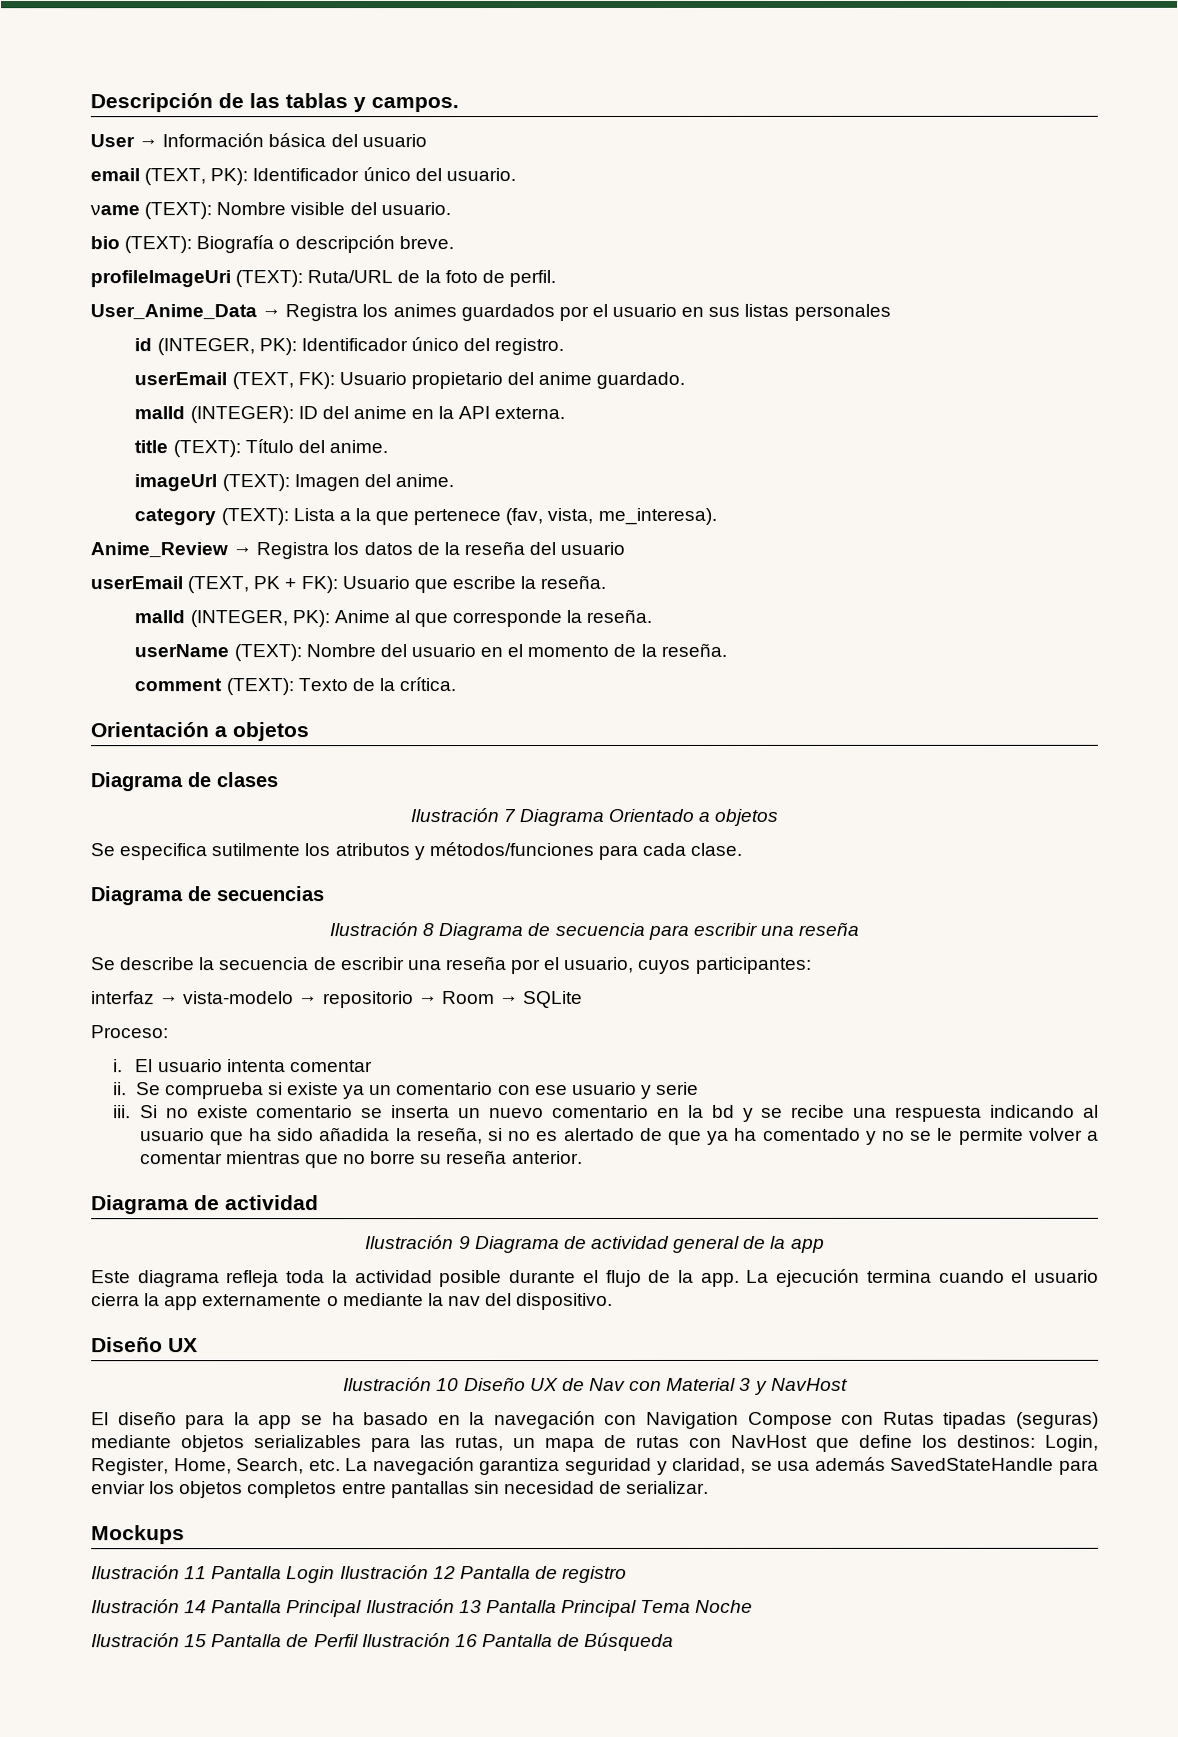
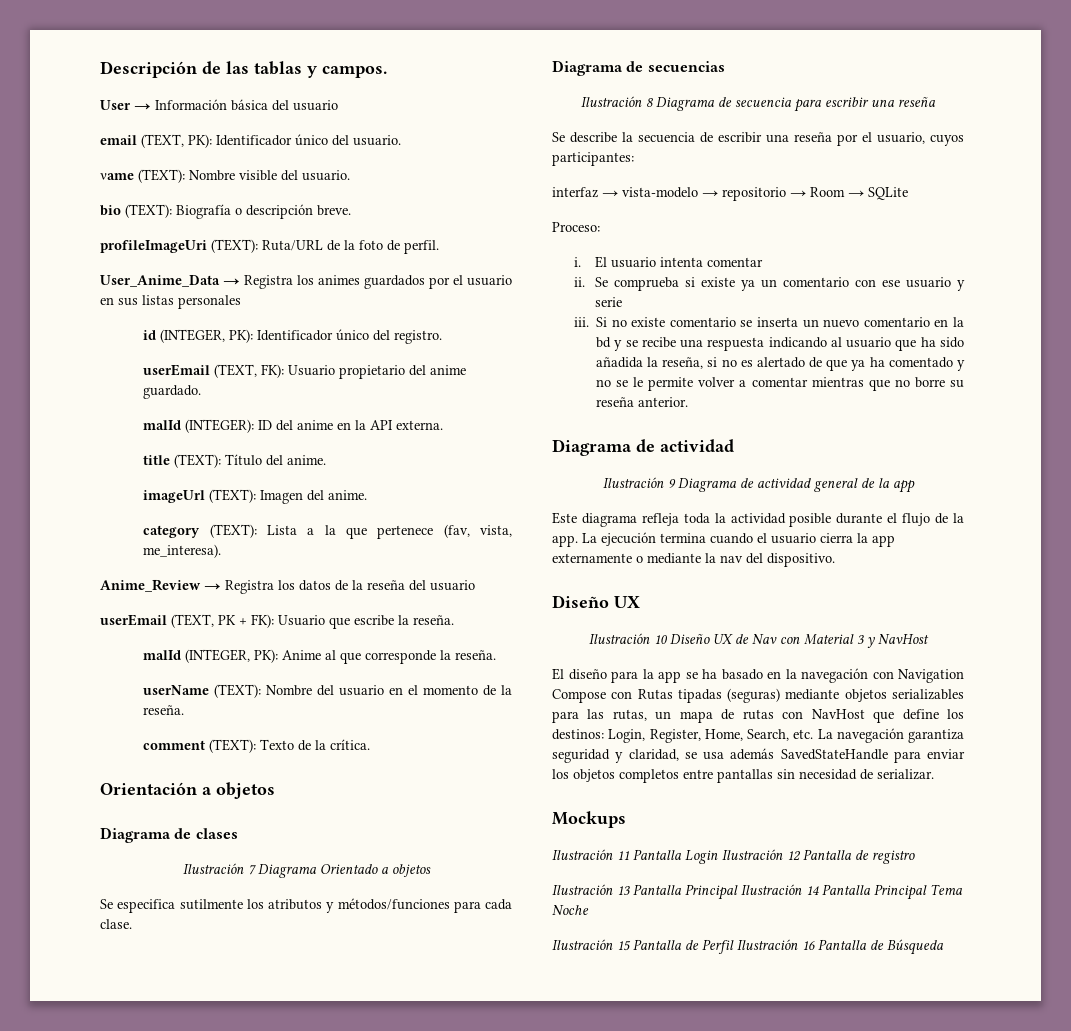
- Ilustración 14 Pantalla Principal Ilustración 13 Pantalla Principal Tema Noche
+ Ilustración 13 Pantalla Principal Ilustración 14 Pantalla Principal Tema Noche

